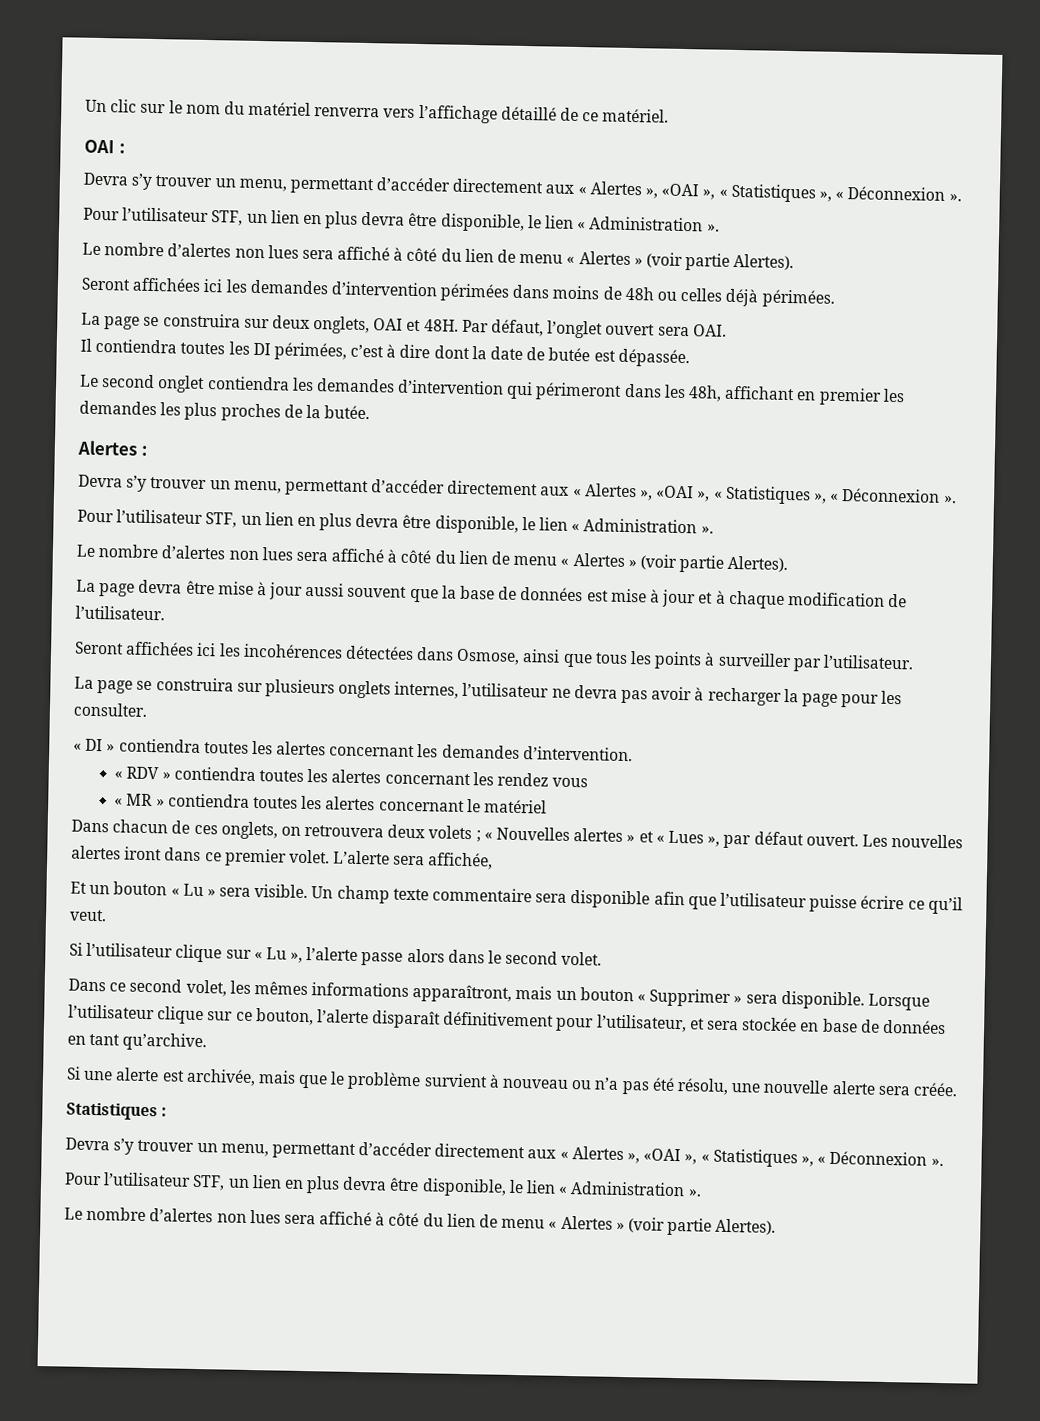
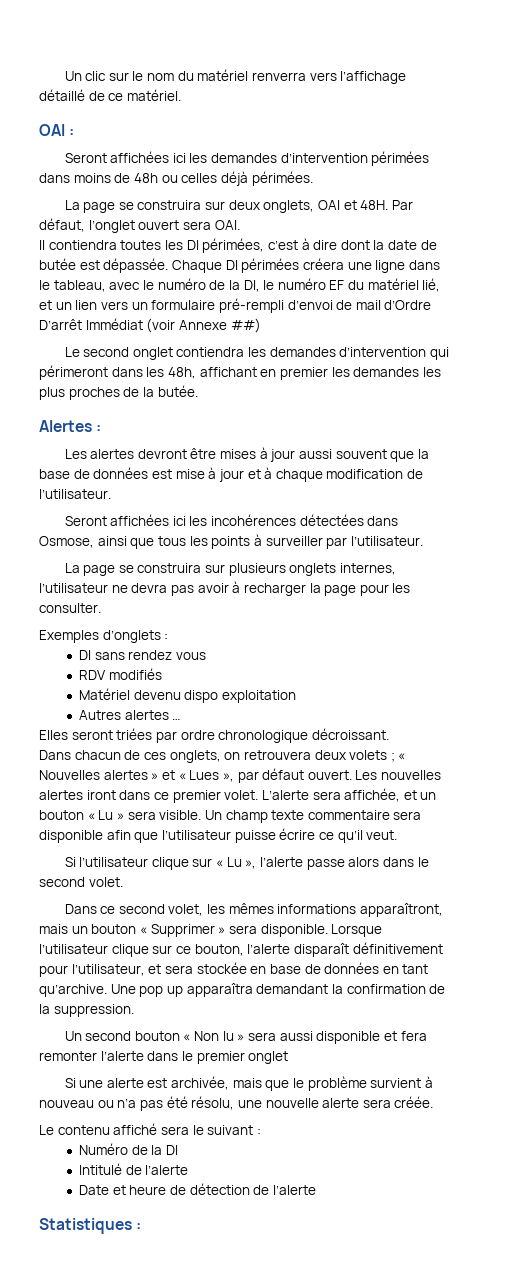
  OAI :
- Devra s’y trouver un menu, permettant d’accéder directement aux « Alertes », «OAI », « Statistiques », « Déconnexion ».
- Pour l’utilisateur STF, un lien en plus devra être disponible, le lien « Administration ».
- Le nombre d’alertes non lues sera affiché à côté du lien de menu « Alertes » (voir partie Alertes).
+ Chaque DI périmées créera une ligne dans le tableau, avec le numéro de la DI, le numéro EF du matériel lié, et un lien vers un formulaire pré-rempli d’envoi de mail d’Ordre D’arrêt Immédiat (voir Annexe ##)
  Alertes :
- Devra s’y trouver un menu, permettant d’accéder directement aux « Alertes », «OAI », « Statistiques », « Déconnexion ».
- Pour l’utilisateur STF, un lien en plus devra être disponible, le lien « Administration ».
- Le nombre d’alertes non lues sera affiché à côté du lien de menu « Alertes » (voir partie Alertes).
- La page devra être mise à jour aussi souvent que la base de données est mise à jour et à chaque modification de l’utilisateur.
+ Les alertes devront être mises à jour aussi souvent que la base de données est mise à jour et à chaque modification de l’utilisateur.
- « DI » contiendra toutes les alertes concernant les demandes d’intervention.
- « RDV » contiendra toutes les alertes concernant les rendez vous
- « MR » contiendra toutes les alertes concernant le matériel
+ Exemples d’onglets :
+ DI sans rendez vous
+ RDV modifiés
+ Matériel devenu dispo exploitation
+ Autres alertes …
+ Elles seront triées par ordre chronologique décroissant.
- L’alerte sera affichée,
- Et un bouton « Lu » sera visible.
+ L’alerte sera affichée, et un bouton « Lu » sera visible.
+ Une pop up apparaîtra demandant la confirmation de la suppression.
+ Un second bouton « Non lu » sera aussi disponible et fera remonter l’alerte dans le premier onglet
+ Le contenu affiché sera le suivant :
+ Numéro de la DI
+ Intitulé de l’alerte
+ Date et heure de détection de l’alerte
  Statistiques :
- Devra s’y trouver un menu, permettant d’accéder directement aux « Alertes », «OAI », « Statistiques », « Déconnexion ».
- Pour l’utilisateur STF, un lien en plus devra être disponible, le lien « Administration ».
- Le nombre d’alertes non lues sera affiché à côté du lien de menu « Alertes » (voir partie Alertes).

